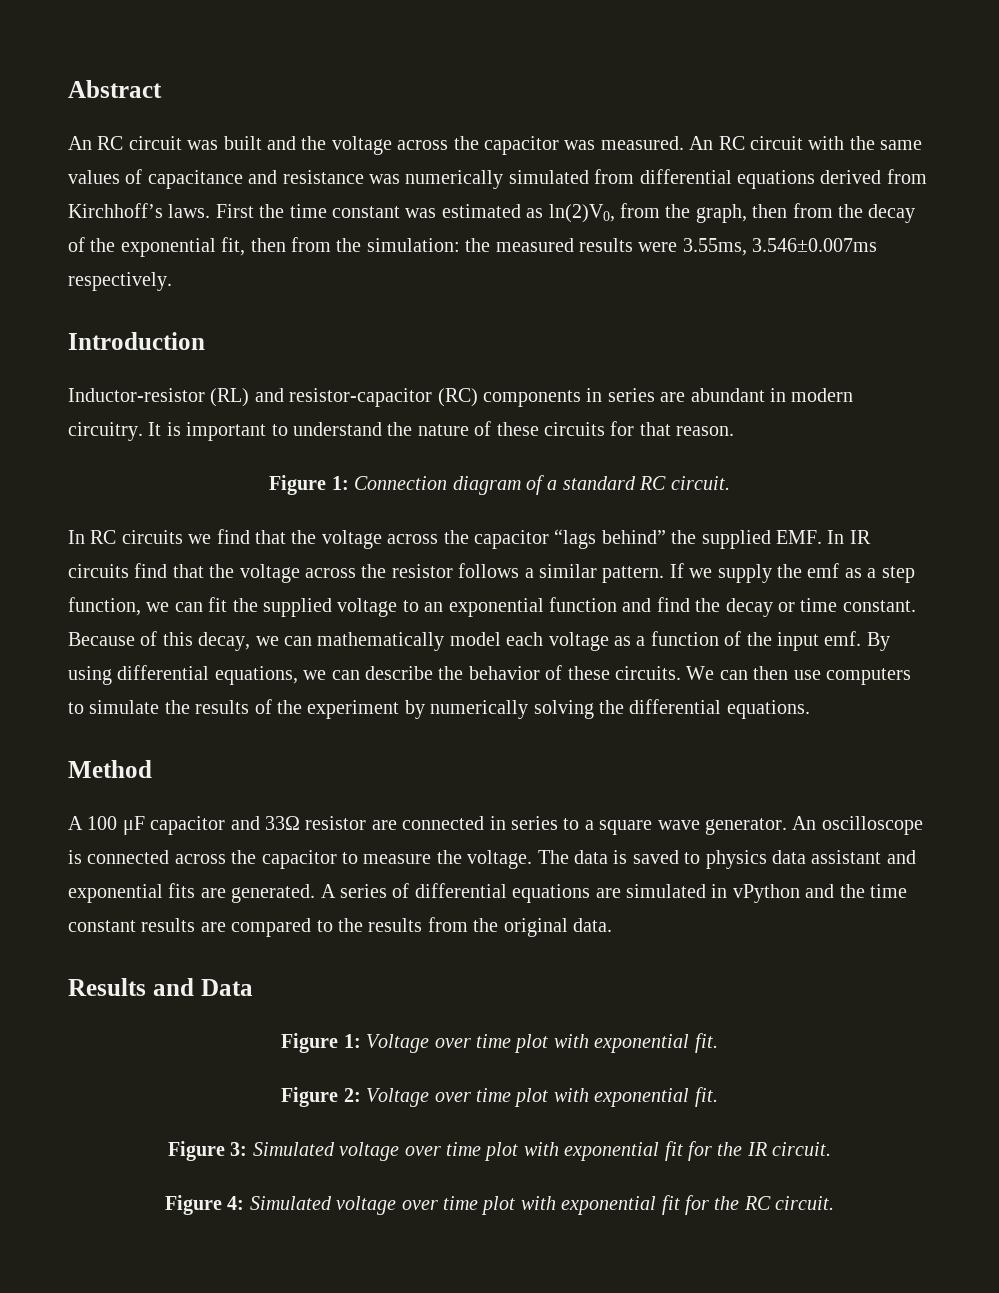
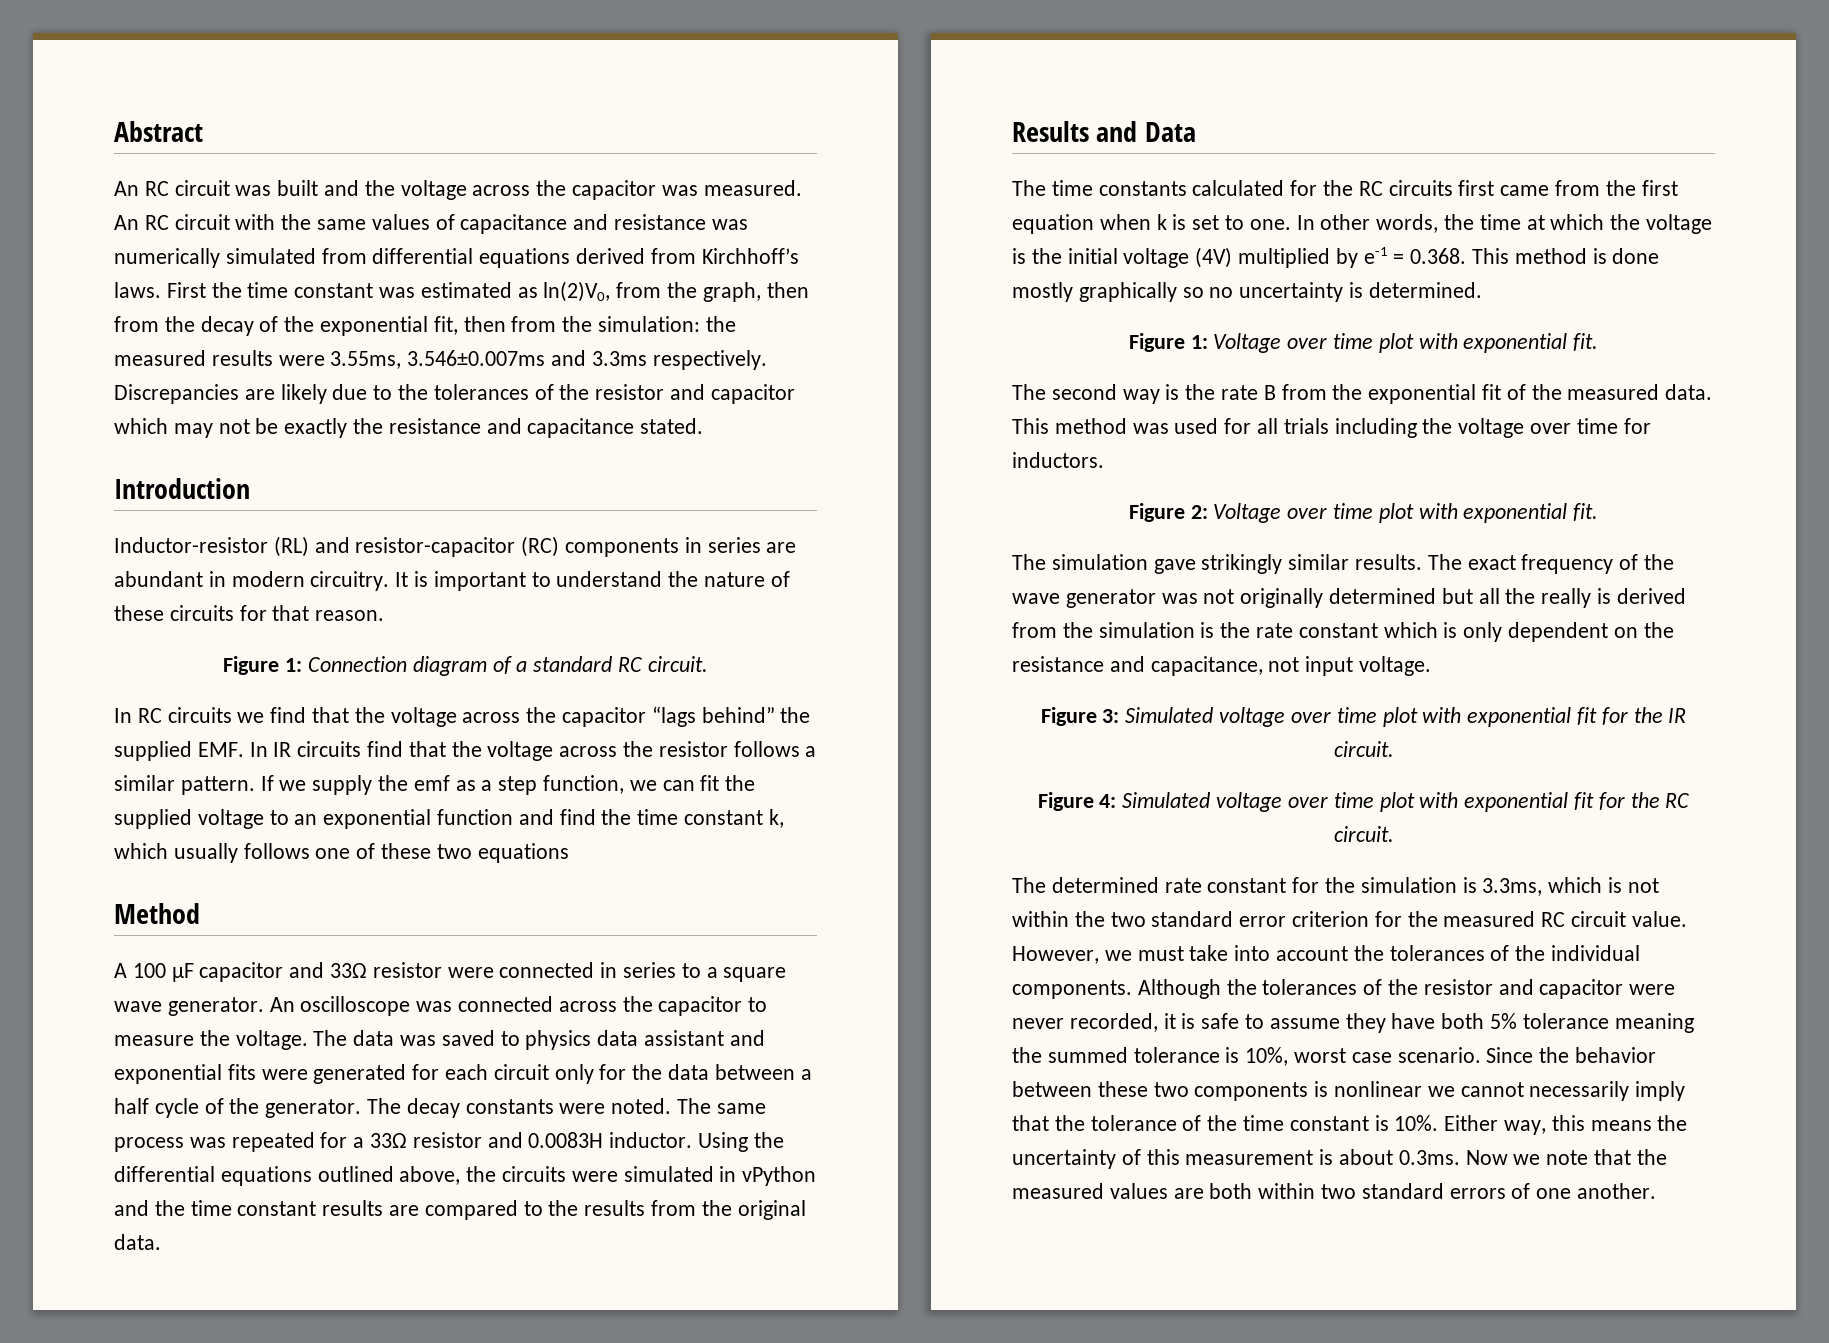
- First the time constant was estimated as ln(2)V0, from the graph, then from the decay of the exponential fit, then from the simulation: the measured results were 3.55ms, 3.546±0.007ms respectively.
+ First the time constant was estimated as ln(2)V0, from the graph, then from the decay of the exponential fit, then from the simulation: the measured results were 3.55ms, 3.546±0.007ms and 3.3ms respectively. Discrepancies are likely due to the tolerances of the resistor and capacitor which may not be exactly the resistance and capacitance stated.
- If we supply the emf as a step function, we can fit the supplied voltage to an exponential function and find the decay or time constant. Because of this decay, we can mathematically model each voltage as a function of the input emf. By using differential equations, we can describe the behavior of these circuits. We can then use computers to simulate the results of the experiment by numerically solving the differential equations.
+ If we supply the emf as a step function, we can fit the supplied voltage to an exponential function and find the time constant k, which usually follows one of these two equations
- A 100 μF capacitor and 33Ω resistor are connected in series to a square wave generator.
+ A 100 μF capacitor and 33Ω resistor were connected in series to a square wave generator.
- An oscilloscope is connected across the capacitor to measure the voltage.
+ An oscilloscope was connected across the capacitor to measure the voltage.
- The data is saved to physics data assistant and exponential fits are generated. A series of differential equations are simulated in vPython and the time constant results are compared to the results from the original data.
+ The data was saved to physics data assistant and exponential fits were generated for each circuit only for the data between a half cycle of the generator. The decay constants were noted. The same process was repeated for a 33Ω resistor and 0.0083H inductor. Using the differential equations outlined above, the circuits were simulated in vPython and the time constant results are compared to the results from the original data.
+ The time constants calculated for the RC circuits first came from the first equation when k is set to one. In other words, the time at which the voltage is the initial voltage (4V) multiplied by e-1 = 0.368. This method is done mostly graphically so no uncertainty is determined.
+ The second way is the rate B from the exponential fit of the measured data. This method was used for all trials including the voltage over time for inductors.
+ The simulation gave strikingly similar results. The exact frequency of the wave generator was not originally determined but all the really is derived from the simulation is the rate constant which is only dependent on the resistance and capacitance, not input voltage.
+ The determined rate constant for the simulation is 3.3ms, which is not within the two standard error criterion for the measured RC circuit value. However, we must take into account the tolerances of the individual components. Although the tolerances of the resistor and capacitor were never recorded, it is safe to assume they have both 5% tolerance meaning the summed tolerance is 10%, worst case scenario. Since the behavior between these two components is nonlinear we cannot necessarily imply that the tolerance of the time constant is 10%. Either way, this means the uncertainty of this measurement is about 0.3ms. Now we note that the measured values are both within two standard errors of one another.

